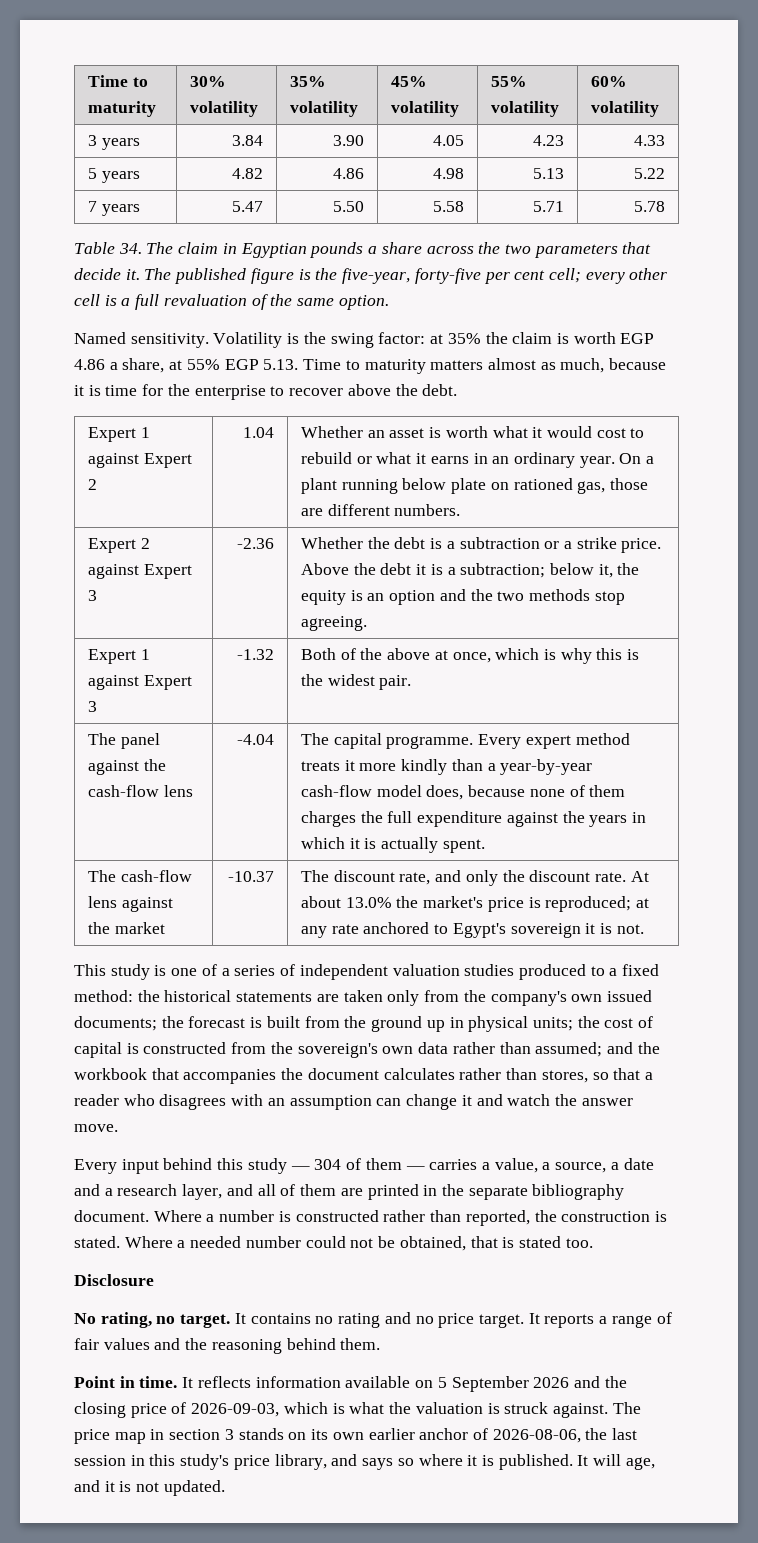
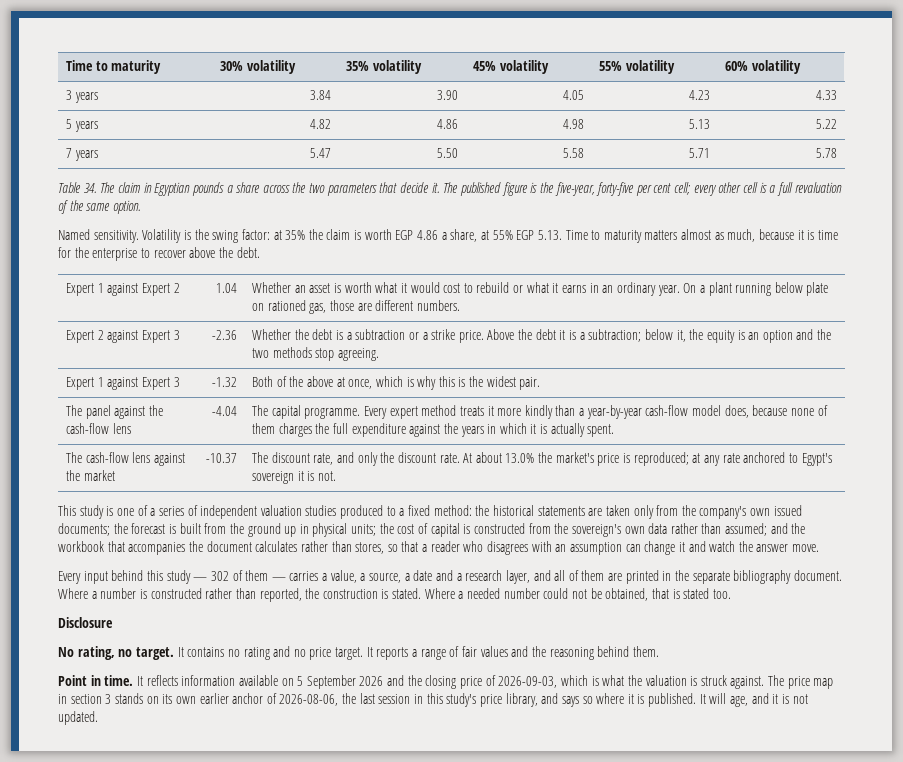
- Every input behind this study — 304 of them — carries a value, a source, a date and a research layer, and all of them are printed in the separate bibliography document.
+ Every input behind this study — 302 of them — carries a value, a source, a date and a research layer, and all of them are printed in the separate bibliography document.

